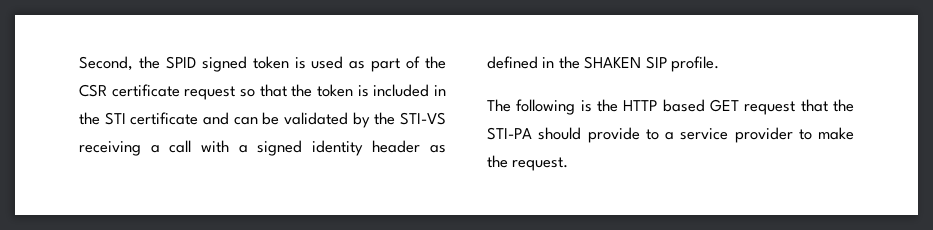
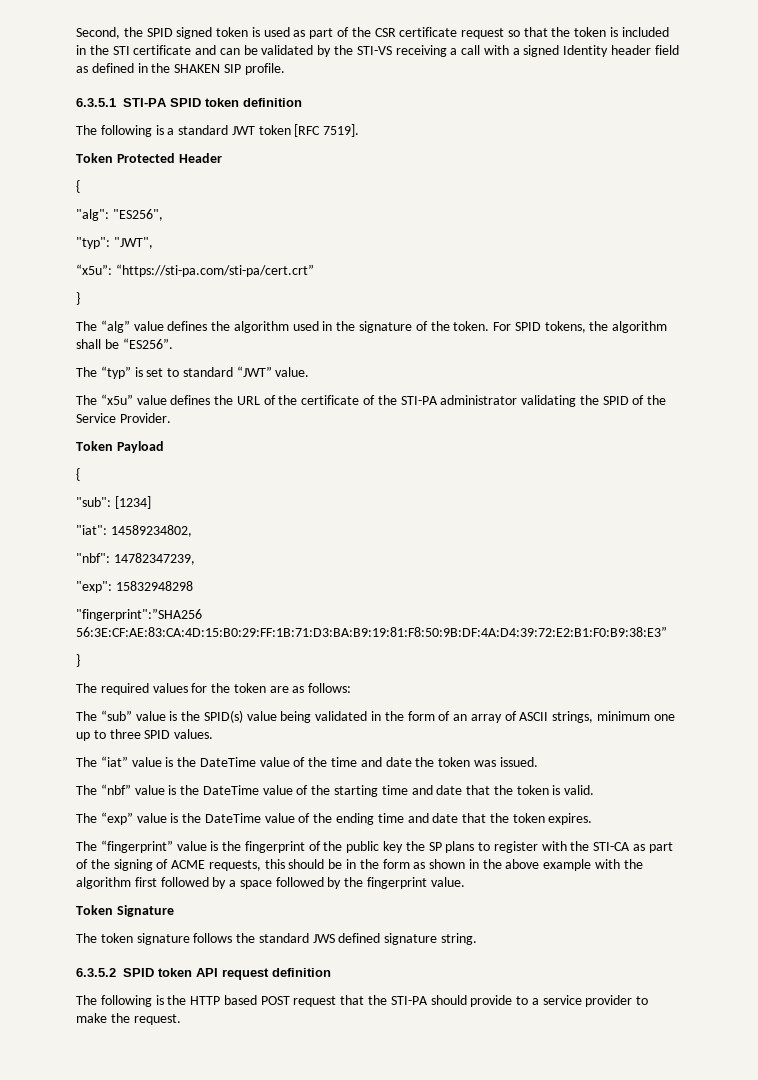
- Second, the SPID signed token is used as part of the CSR certificate request so that the token is included in the STI certificate and can be validated by the STI-VS receiving a call with a signed identity header as defined in the SHAKEN SIP profile.
+ Second, the SPID signed token is used as part of the CSR certificate request so that the token is included in the STI certificate and can be validated by the STI-VS receiving a call with a signed Identity header field as defined in the SHAKEN SIP profile.
+ 6.3.5.1 STI-PA SPID token definition
+ The following is a standard JWT token [RFC 7519].
+ Token Protected Header
+ {
+ "alg": "ES256",
+ "typ": "JWT",
+ “x5u”: “https://sti-pa.com/sti-pa/cert.crt”
+ }
+ The “alg” value defines the algorithm used in the signature of the token. For SPID tokens, the algorithm shall be “ES256”.
+ The “typ” is set to standard “JWT” value.
+ The “x5u” value defines the URL of the certificate of the STI-PA administrator validating the SPID of the Service Provider.
+ Token Payload
+ {
+ "sub": [1234]
+ "iat": 14589234802,
+ "nbf": 14782347239,
+ "exp": 15832948298
+ "fingerprint":”SHA256 56:3E:CF:AE:83:CA:4D:15:B0:29:FF:1B:71:D3:BA:B9:19:81:F8:50:9B:DF:4A:D4:39:72:E2:B1:F0:B9:38:E3”
+ }
+ The required values for the token are as follows:
+ The “sub” value is the SPID(s) value being validated in the form of an array of ASCII strings, minimum one up to three SPID values.
+ The “iat” value is the DateTime value of the time and date the token was issued.
+ The “nbf” value is the DateTime value of the starting time and date that the token is valid.
+ The “exp” value is the DateTime value of the ending time and date that the token expires.
+ The “fingerprint” value is the fingerprint of the public key the SP plans to register with the STI-CA as part of the signing of ACME requests, this should be in the form as shown in the above example with the algorithm first followed by a space followed by the fingerprint value.
+ Token Signature
+ The token signature follows the standard JWS defined signature string.
+ 6.3.5.2 SPID token API request definition
- The following is the HTTP based GET request that the STI-PA should provide to a service provider to make the request.
+ The following is the HTTP based POST request that the STI-PA should provide to a service provider to make the request.

